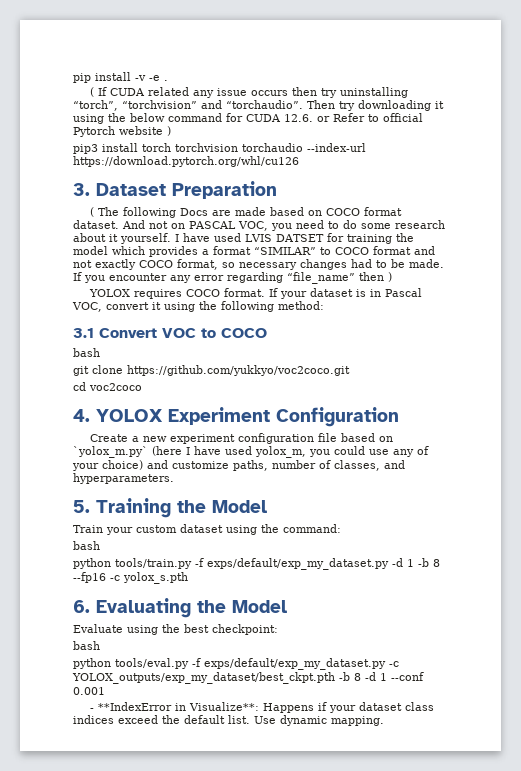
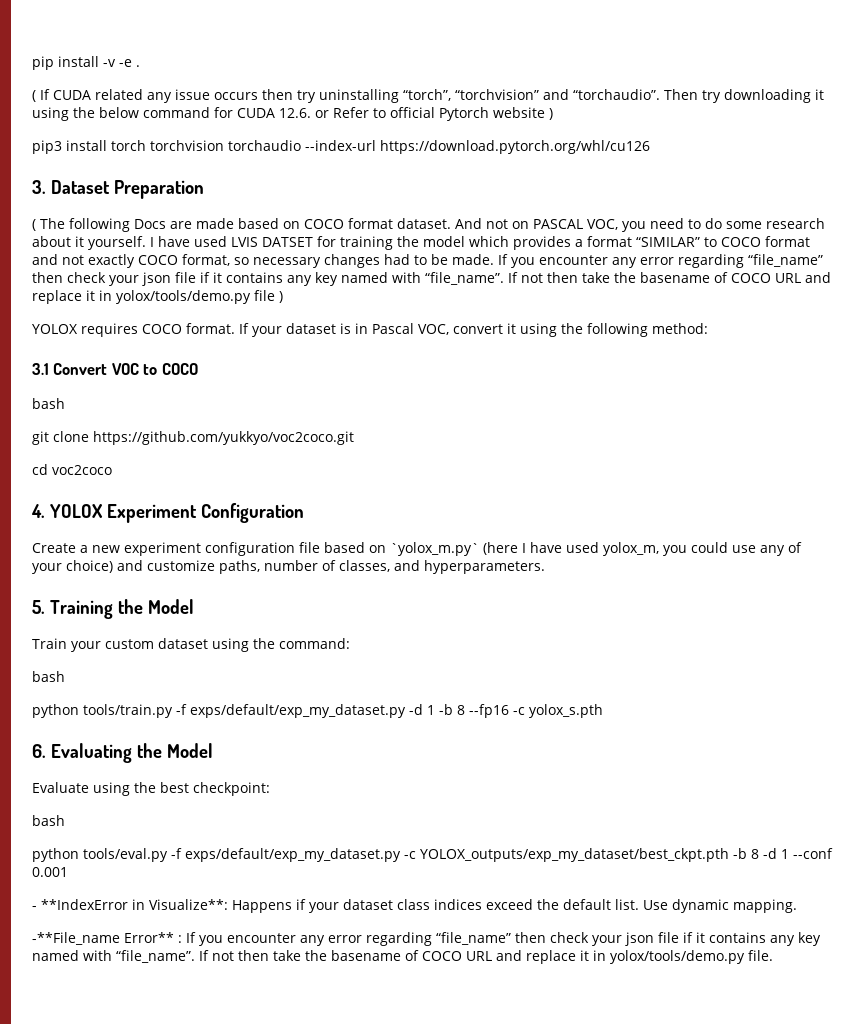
- If you encounter any error regarding “file_name” then )
+ If you encounter any error regarding “file_name” then check your json file if it contains any key named with “file_name”. If not then take the basename of COCO URL and replace it in yolox/tools/demo.py file )
+ -**File_name Error** : If you encounter any error regarding “file_name” then check your json file if it contains any key named with “file_name”. If not then take the basename of COCO URL and replace it in yolox/tools/demo.py file.

